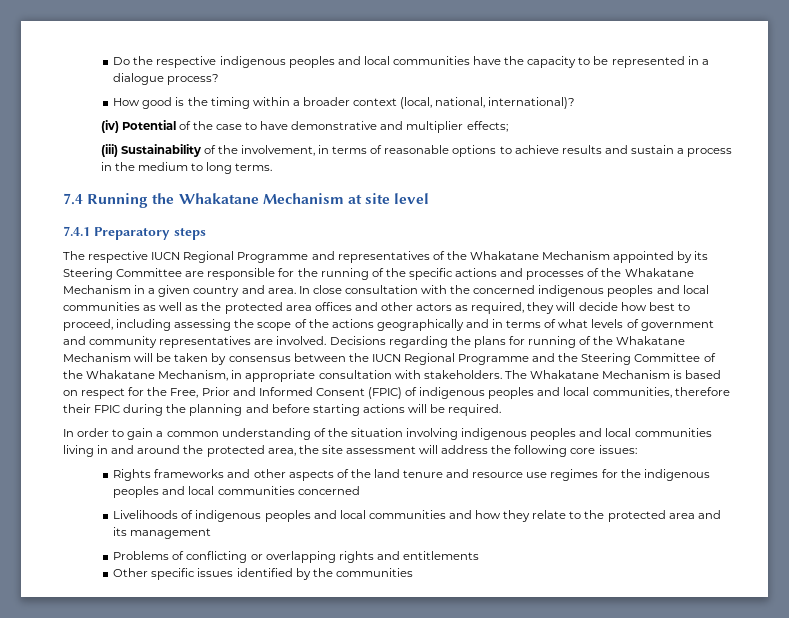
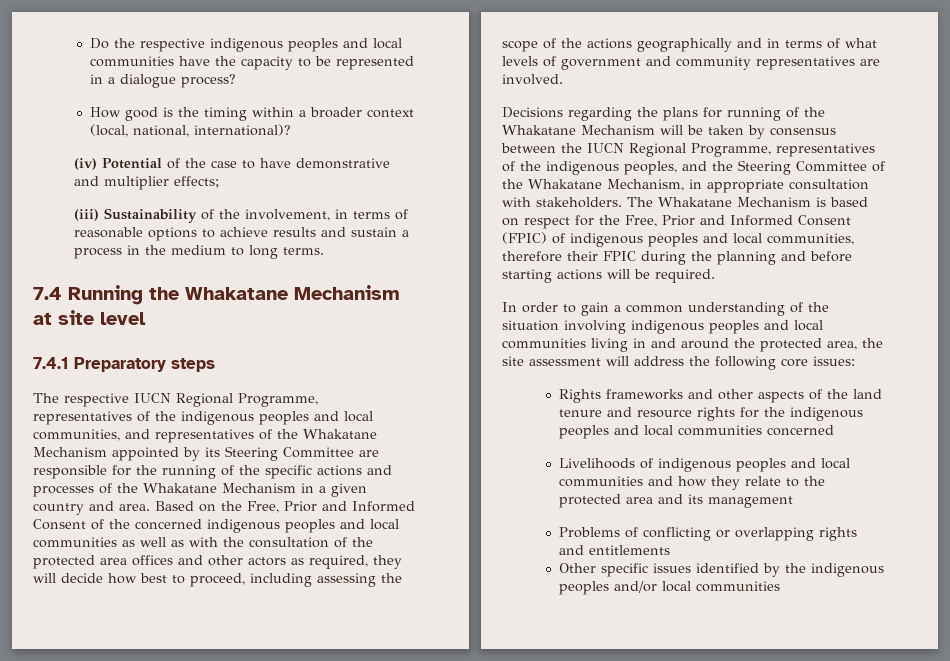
- The respective IUCN Regional Programme and representatives of the Whakatane Mechanism appointed by its Steering Committee are responsible for the running of the specific actions and processes of the Whakatane Mechanism in a given country and area.
+ The respective IUCN Regional Programme, representatives of the indigenous peoples and local communities, and representatives of the Whakatane Mechanism appointed by its Steering Committee are responsible for the running of the specific actions and processes of the Whakatane Mechanism in a given country and area.
- In close consultation with the concerned indigenous peoples and local communities as well as the protected area offices and other actors as required, they will decide how best to proceed, including assessing the scope of the actions geographically and in terms of what levels of government and community representatives are involved. Decisions regarding the plans for running of the Whakatane Mechanism will be taken by consensus between the IUCN Regional Programme and the Steering Committee of the Whakatane Mechanism, in appropriate consultation with stakeholders.
+ Based on the Free, Prior and Informed Consent of the concerned indigenous peoples and local communities as well as with the consultation of the protected area offices and other actors as required, they will decide how best to proceed, including assessing the scope of the actions geographically and in terms of what levels of government and community representatives are involved.
+ Decisions regarding the plans for running of the Whakatane Mechanism will be taken by consensus between the IUCN Regional Programme, representatives of the indigenous peoples, and the Steering Committee of the Whakatane Mechanism, in appropriate consultation with stakeholders.
- Rights frameworks and other aspects of the land tenure and resource use regimes for the indigenous peoples and local communities concerned
+ Rights frameworks and other aspects of the land tenure and resource rights for the indigenous peoples and local communities concerned
- Other specific issues identified by the communities
+ Other specific issues identified by the indigenous peoples and/or local communities

